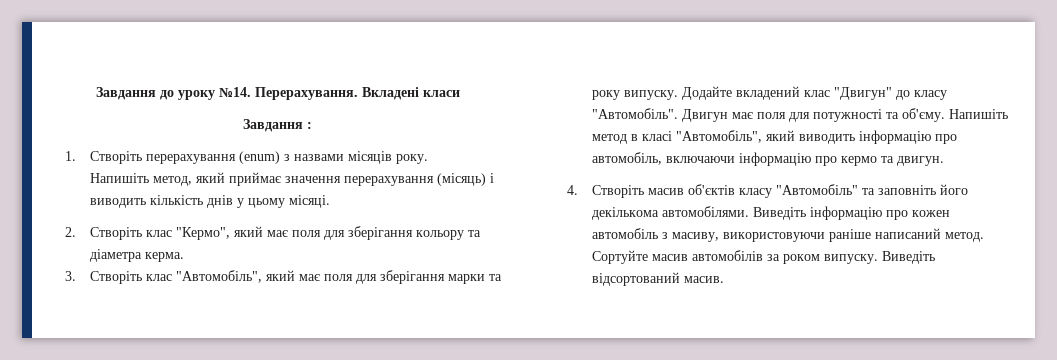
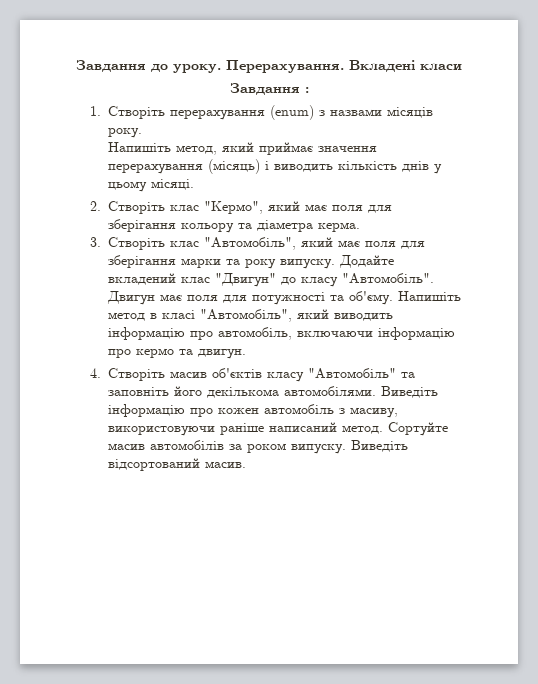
- Завдання до уроку №14.
+ Завдання до уроку.

